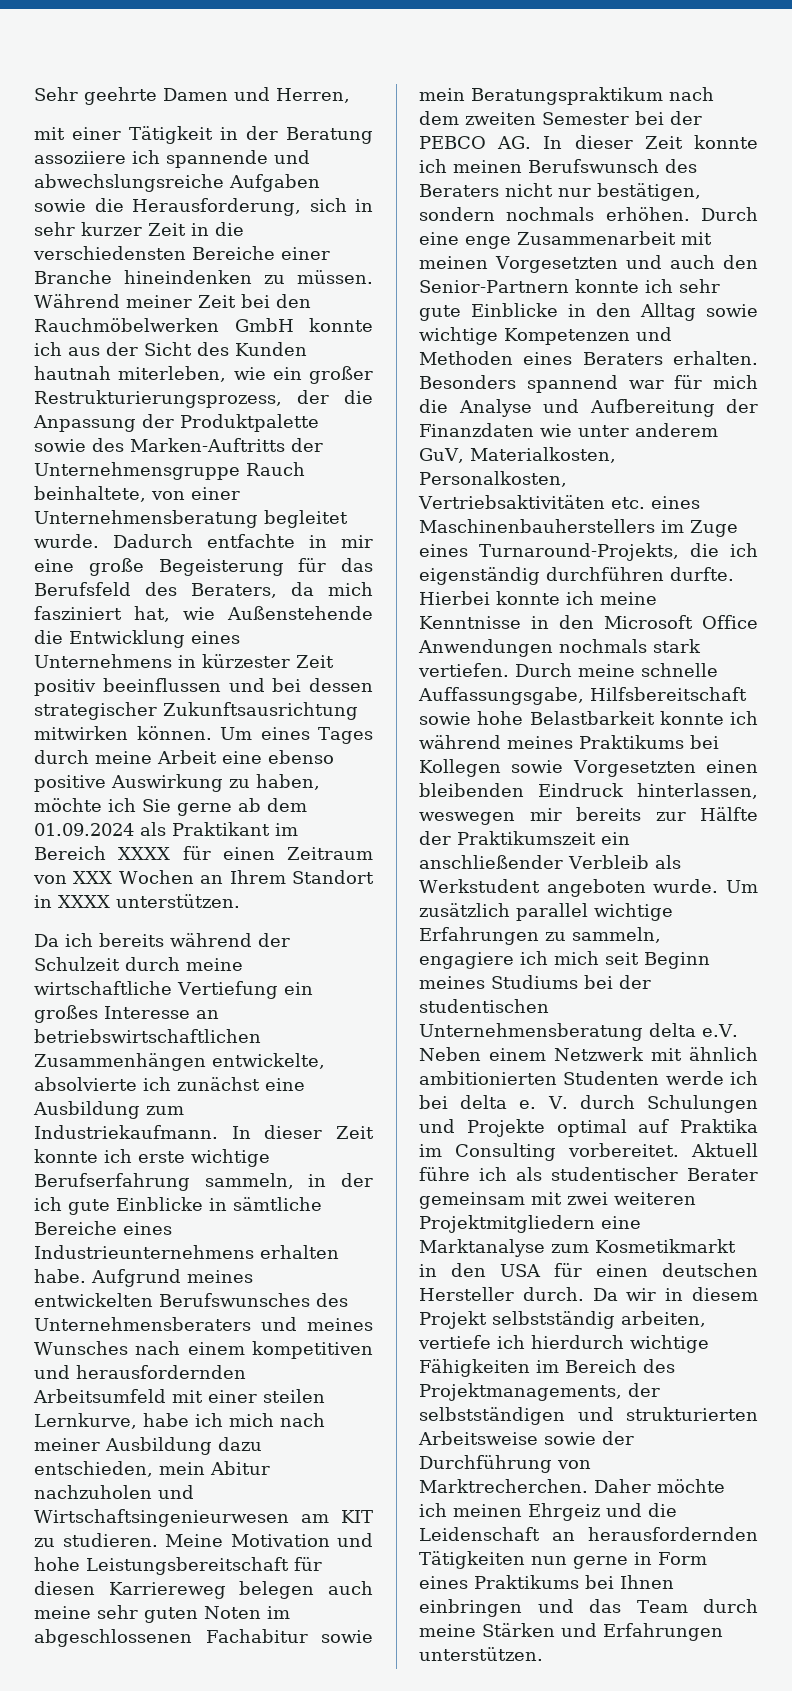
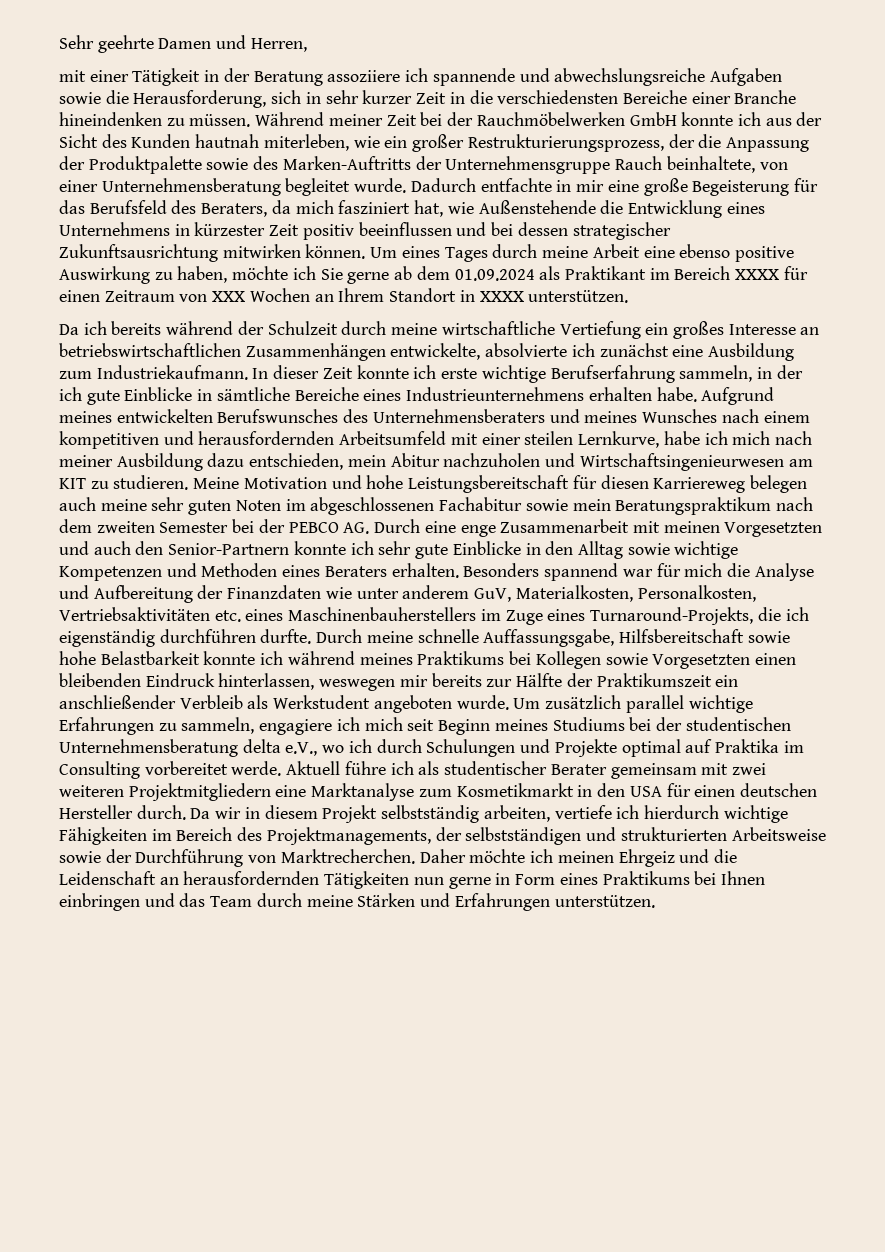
- Während meiner Zeit bei den Rauchmöbelwerken GmbH konnte ich aus der Sicht des Kunden hautnah miterleben, wie ein großer Restrukturierungsprozess, der die Anpassung der Produktpalette sowie des Marken-Auftritts der Unternehmensgruppe Rauch beinhaltete, von einer Unternehmensberatung begleitet wurde.
+ Während meiner Zeit bei der Rauchmöbelwerken GmbH konnte ich aus der Sicht des Kunden hautnah miterleben, wie ein großer Restrukturierungsprozess, der die Anpassung der Produktpalette sowie des Marken-Auftritts der Unternehmensgruppe Rauch beinhaltete, von einer Unternehmensberatung begleitet wurde.
- Meine Motivation und hohe Leistungsbereitschaft für diesen Karriereweg belegen auch meine sehr guten Noten im abgeschlossenen Fachabitur sowie mein Beratungspraktikum nach dem zweiten Semester bei der PEBCO AG. In dieser Zeit konnte ich meinen Berufswunsch des Beraters nicht nur bestätigen, sondern nochmals erhöhen. Durch eine enge Zusammenarbeit mit meinen Vorgesetzten und auch den Senior-Partnern konnte ich sehr gute Einblicke in den Alltag sowie wichtige Kompetenzen und Methoden eines Beraters erhalten.
+ Meine Motivation und hohe Leistungsbereitschaft für diesen Karriereweg belegen auch meine sehr guten Noten im abgeschlossenen Fachabitur sowie mein Beratungspraktikum nach dem zweiten Semester bei der PEBCO AG. Durch eine enge Zusammenarbeit mit meinen Vorgesetzten und auch den Senior-Partnern konnte ich sehr gute Einblicke in den Alltag sowie wichtige Kompetenzen und Methoden eines Beraters erhalten.
- Hierbei konnte ich meine Kenntnisse in den Microsoft Office Anwendungen nochmals stark vertiefen.
- Um zusätzlich parallel wichtige Erfahrungen zu sammeln, engagiere ich mich seit Beginn meines Studiums bei der studentischen Unternehmensberatung delta e.V. Neben einem Netzwerk mit ähnlich ambitionierten Studenten werde ich bei delta e. V. durch Schulungen und Projekte optimal auf Praktika im Consulting vorbereitet.
+ Um zusätzlich parallel wichtige Erfahrungen zu sammeln, engagiere ich mich seit Beginn meines Studiums bei der studentischen Unternehmensberatung delta e.V., wo ich durch Schulungen und Projekte optimal auf Praktika im Consulting vorbereitet werde.

